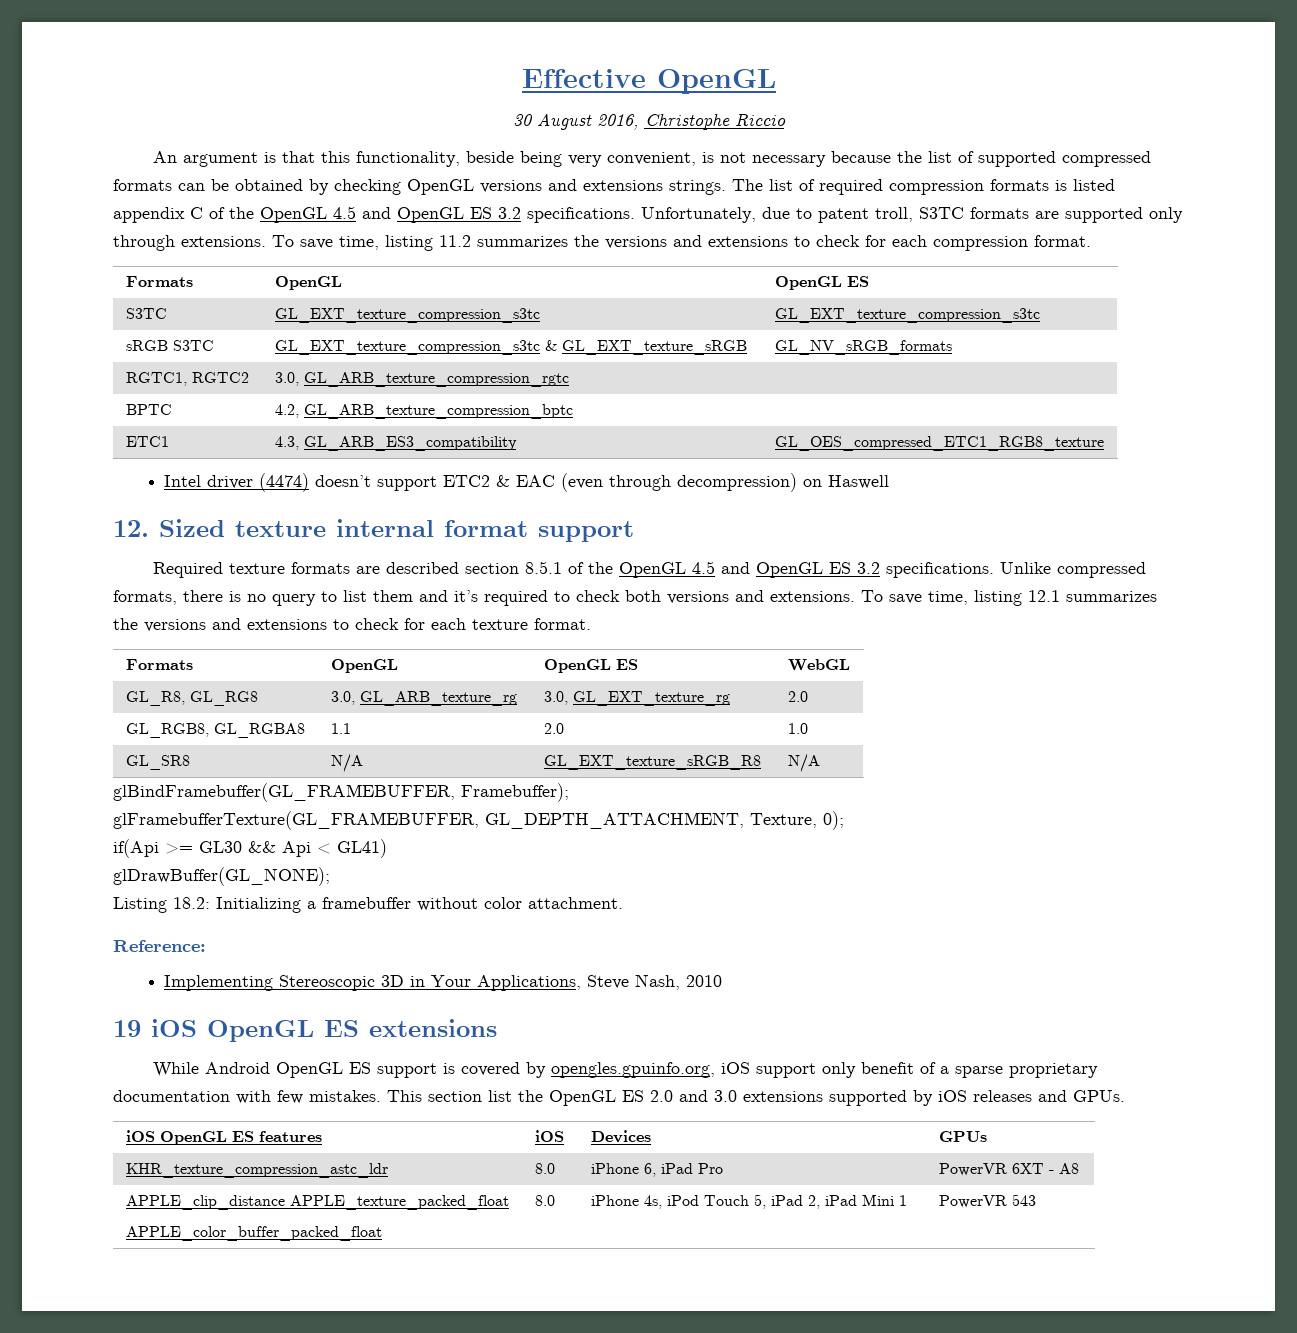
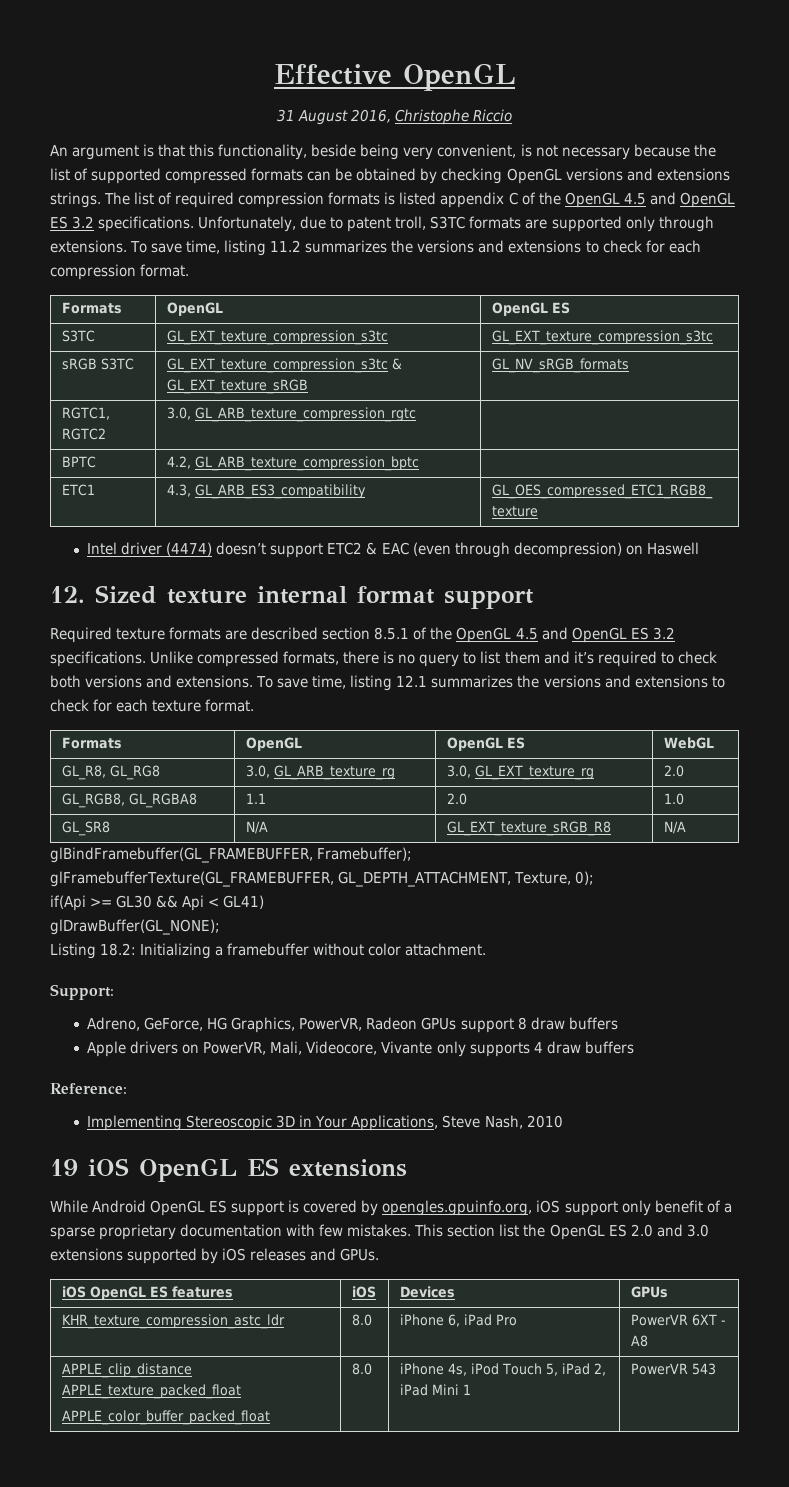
- 30 August 2016, Christophe Riccio
+ 31 August 2016, Christophe Riccio
+ Support:
+ Adreno, GeForce, HG Graphics, PowerVR, Radeon GPUs support 8 draw buffers
+ Apple drivers on PowerVR, Mali, Videocore, Vivante only supports 4 draw buffers

